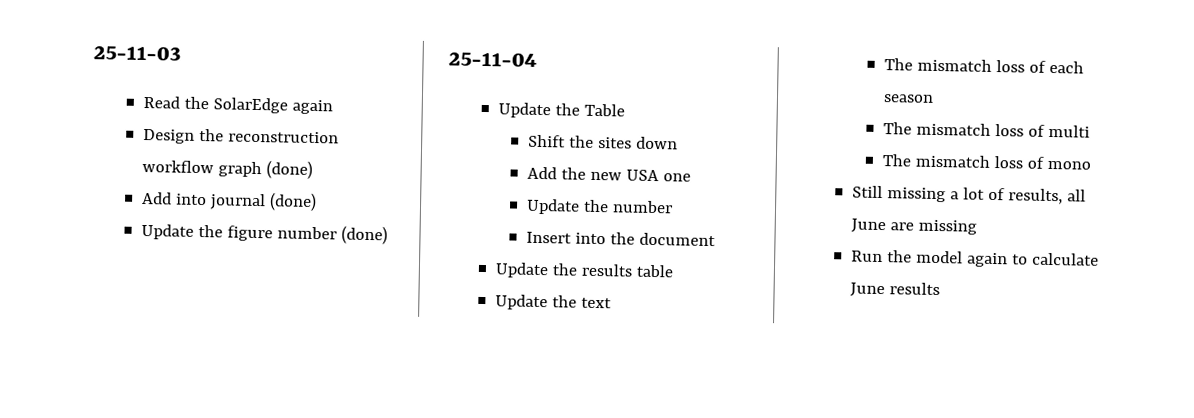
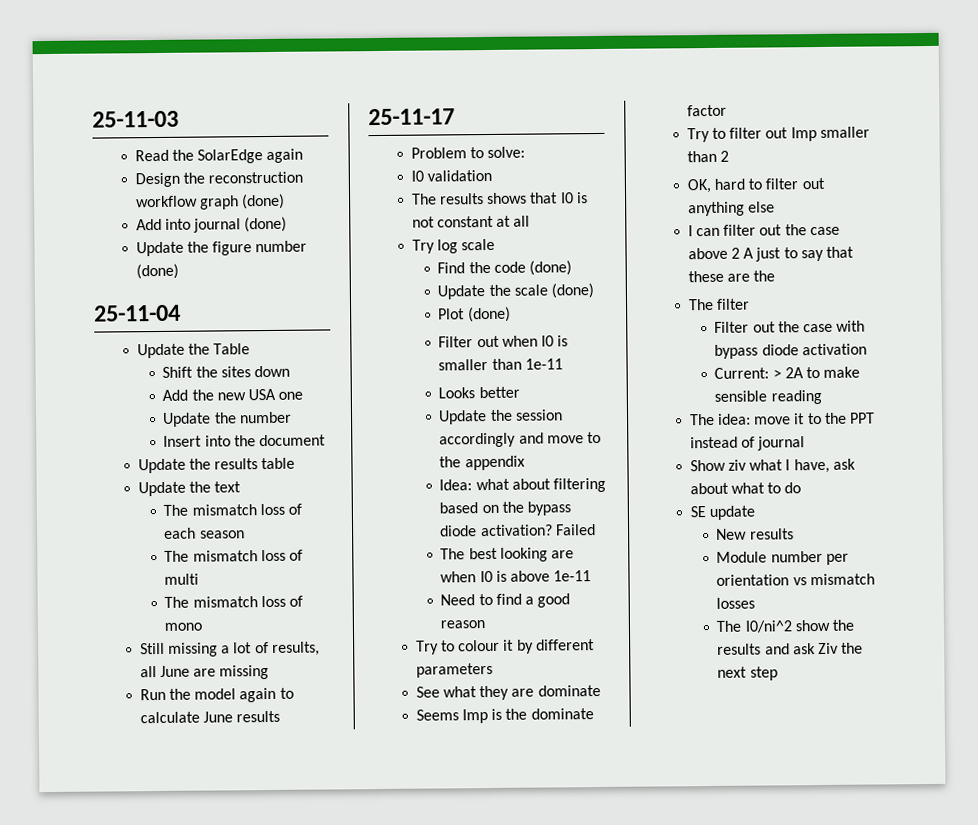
+ 25-11-17
+ Problem to solve:
+ I0 validation
+ The results shows that I0 is not constant at all
+ Try log scale
+ Find the code (done)
+ Update the scale (done)
+ Plot (done)
+ Filter out when I0 is smaller than 1e-11
+ Looks better
+ Update the session accordingly and move to the appendix
+ Idea: what about filtering based on the bypass diode activation? Failed
+ The best looking are when I0 is above 1e-11
+ Need to find a good reason
+ Try to colour it by different parameters
+ See what they are dominate
+ Seems Imp is the dominate factor
+ Try to filter out Imp smaller than 2
+ OK, hard to filter out anything else
+ I can filter out the case above 2 A just to say that these are the
+ The filter
+ Filter out the case with bypass diode activation
+ Current: > 2A to make sensible reading
+ The idea: move it to the PPT instead of journal
+ Show ziv what I have, ask about what to do
+ SE update
+ New results
+ Module number per orientation vs mismatch losses
+ The I0/ni^2 show the results and ask Ziv the next step

